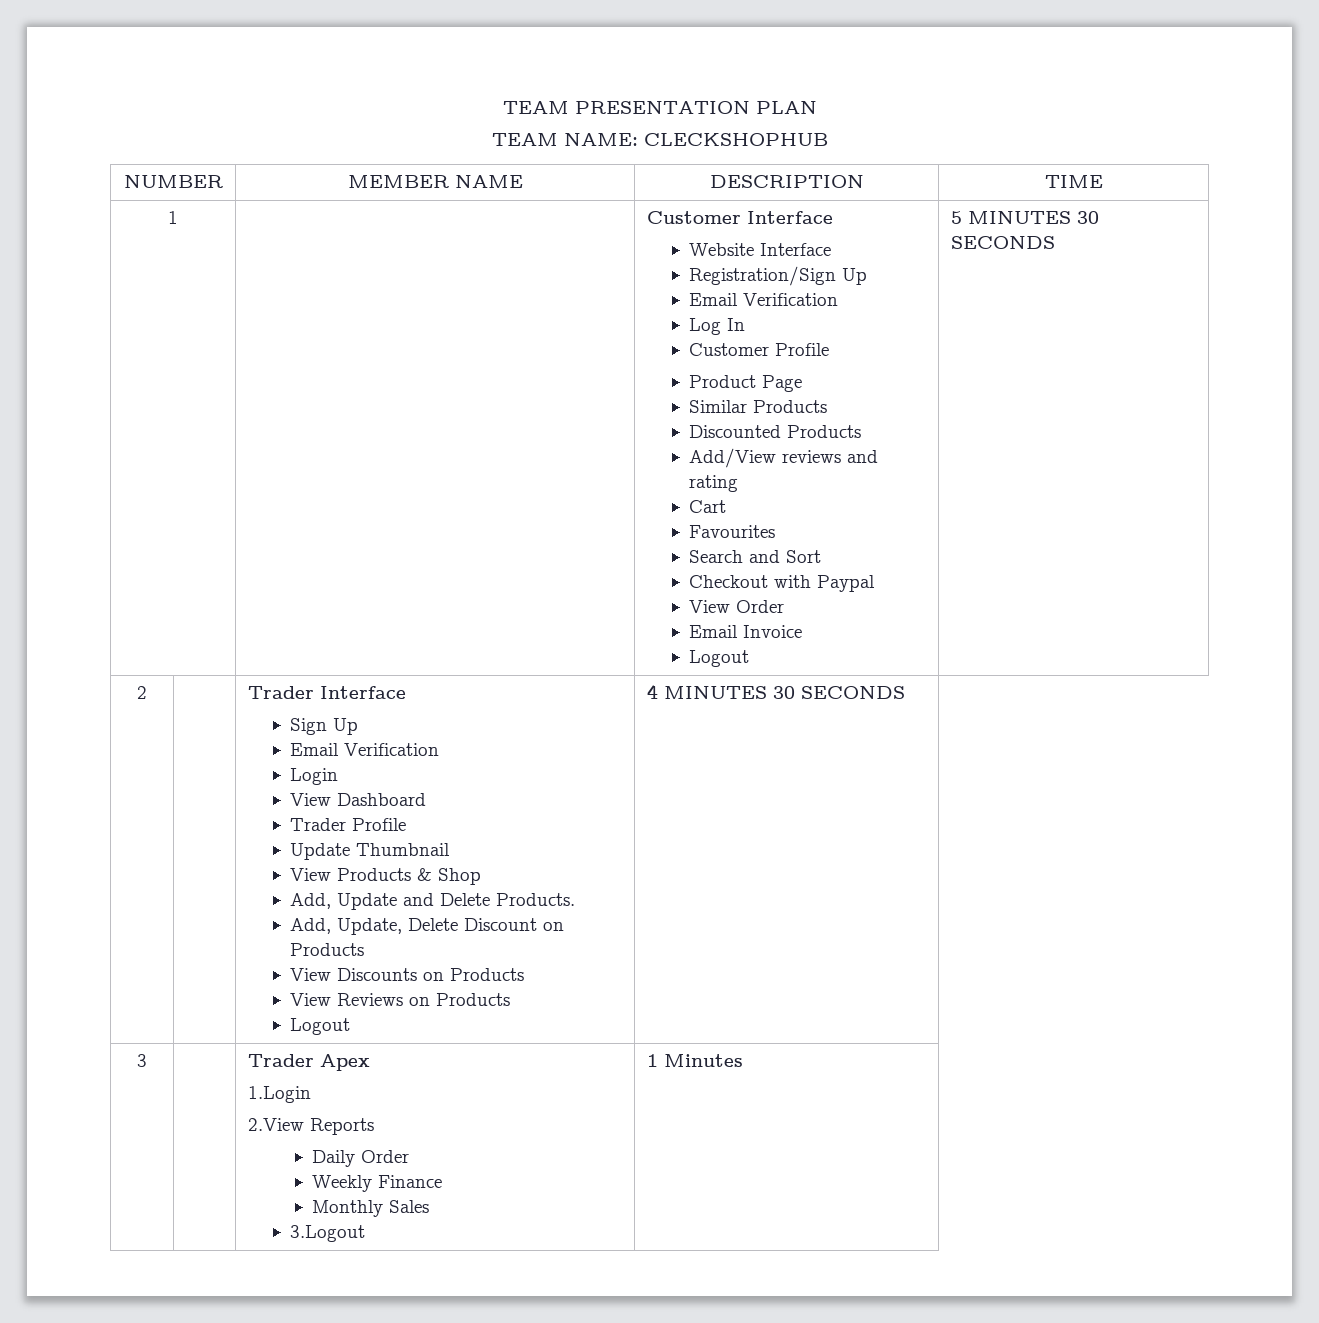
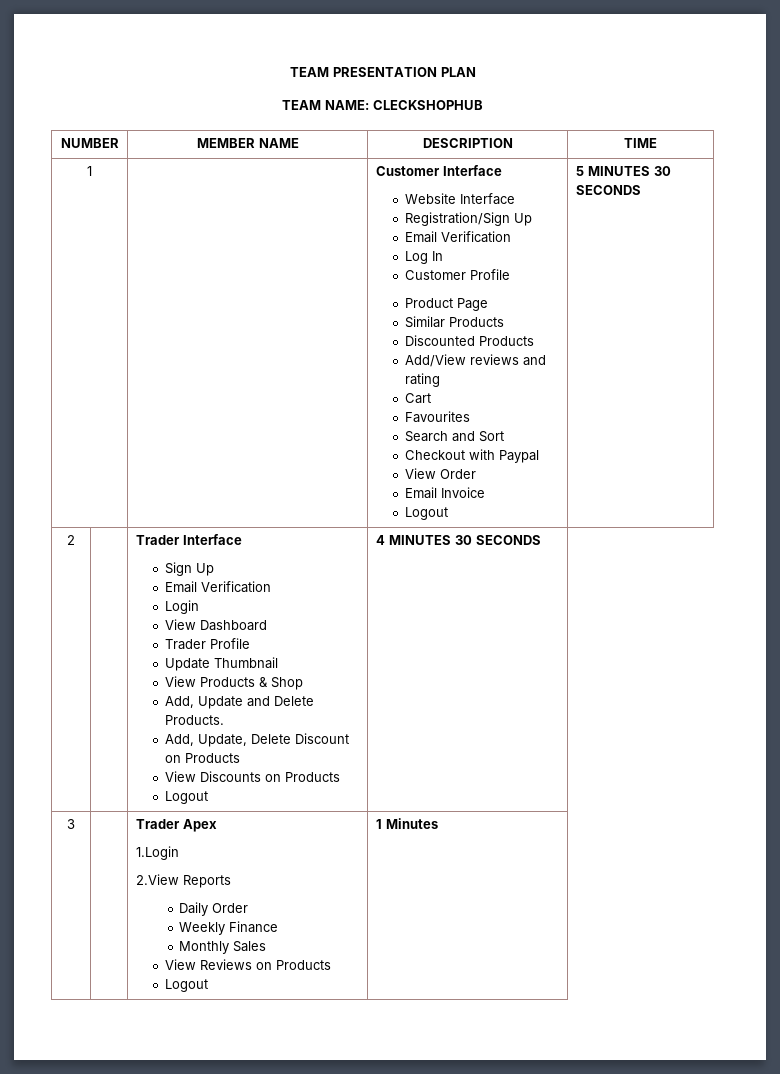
- View Reviews on Products
  3 | | Trader Apex
  1.Login
  2.View Reports
  Daily Order
  Weekly Finance
  Monthly Sales
- 3.Logout | 1 Minutes
+ View Reviews on Products
+ Logout | 1 Minutes

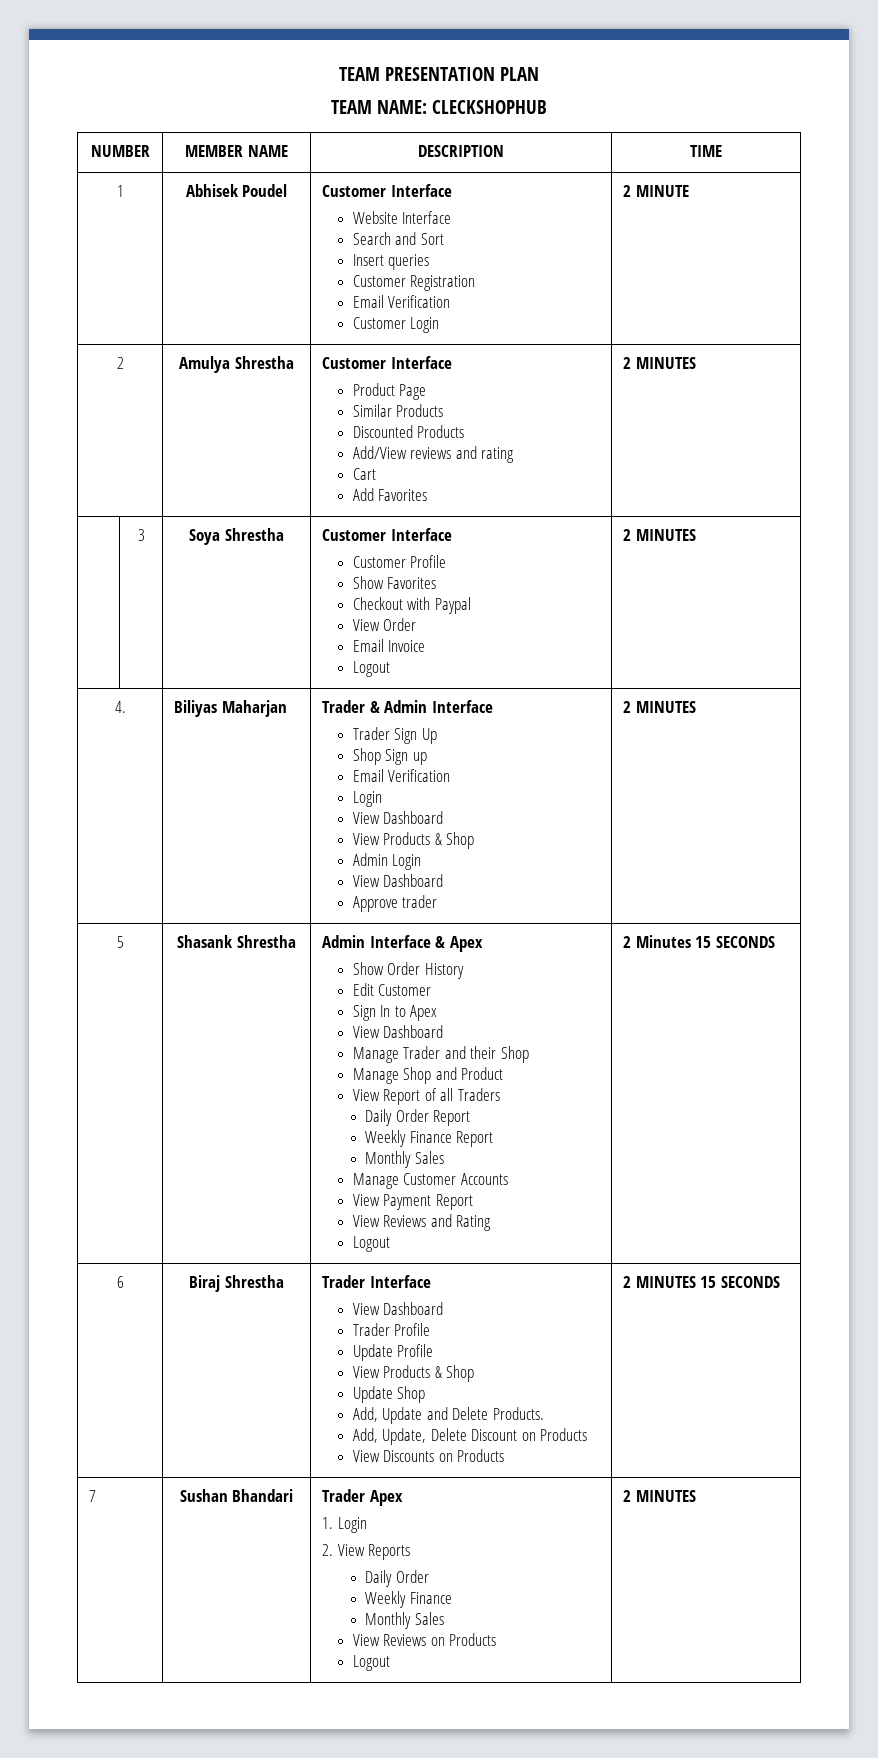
- 1 | | Customer Interface
+ 1 | Abhisek Poudel | Customer Interface
  Website Interface
- Registration/Sign Up
+ Search and Sort
+ Insert queries
+ Customer Registration
  Email Verification
- Log In
- Customer Profile
+ Customer Login | 2 MINUTE
+ 2 | Amulya Shrestha | Customer Interface
  Product Page
  Similar Products
  Discounted Products
  Add/View reviews and rating
  Cart
- Favourites
- Search and Sort
+ Add Favorites | 2 MINUTES
+ | 3 | Soya Shrestha | Customer Interface
+ Customer Profile
+ Show Favorites
  Checkout with Paypal
  View Order
  Email Invoice
- Logout | 5 MINUTES 30 SECONDS
- 2 | | Trader Interface
- Sign Up
+ Logout | 2 MINUTES
+ 4. | Biliyas Maharjan | Trader & Admin Interface
+ Trader Sign Up
+ Shop Sign up
  Email Verification
  Login
  View Dashboard
+ View Products & Shop
+ Admin Login
+ View Dashboard
+ Approve trader | 2 MINUTES
+ 5 | Shasank Shrestha | Admin Interface & Apex
+ Show Order History
+ Edit Customer
+ Sign In to Apex
+ View Dashboard
+ Manage Trader and their Shop
+ Manage Shop and Product
+ View Report of all Traders
+ Daily Order Report
+ Weekly Finance Report
+ Monthly Sales
+ Manage Customer Accounts
+ View Payment Report
+ View Reviews and Rating
+ Logout | 2 Minutes 15 SECONDS
+ 6 | Biraj Shrestha | Trader Interface
+ View Dashboard
  Trader Profile
- Update Thumbnail
+ Update Profile
  View Products & Shop
+ Update Shop
  Add, Update and Delete Products.
  Add, Update, Delete Discount on Products
- View Discounts on Products
- Logout | 4 MINUTES 30 SECONDS
- 3 | | Trader Apex
- 1.Login
- 2.View Reports
+ View Discounts on Products | 2 MINUTES 15 SECONDS
+ 7 | Sushan Bhandari | Trader Apex
+ 1. Login
+ 2. View Reports
  Daily Order
  Weekly Finance
  Monthly Sales
  View Reviews on Products
- Logout | 1 Minutes
+ Logout | 2 MINUTES

